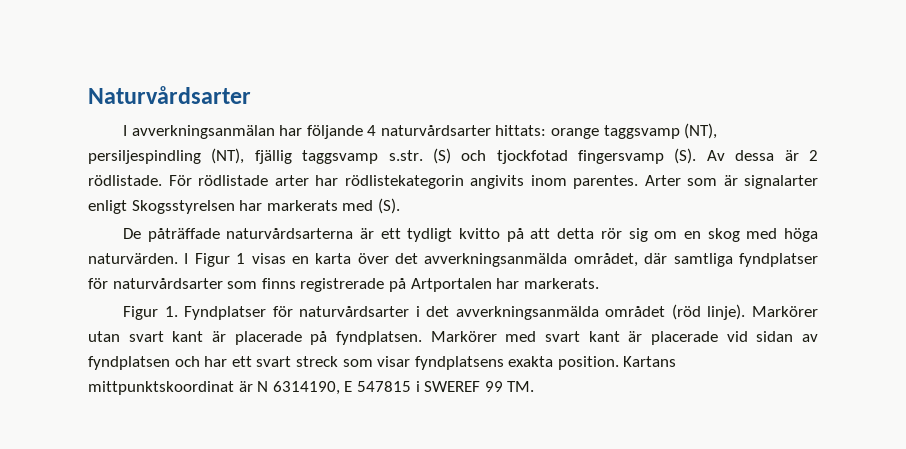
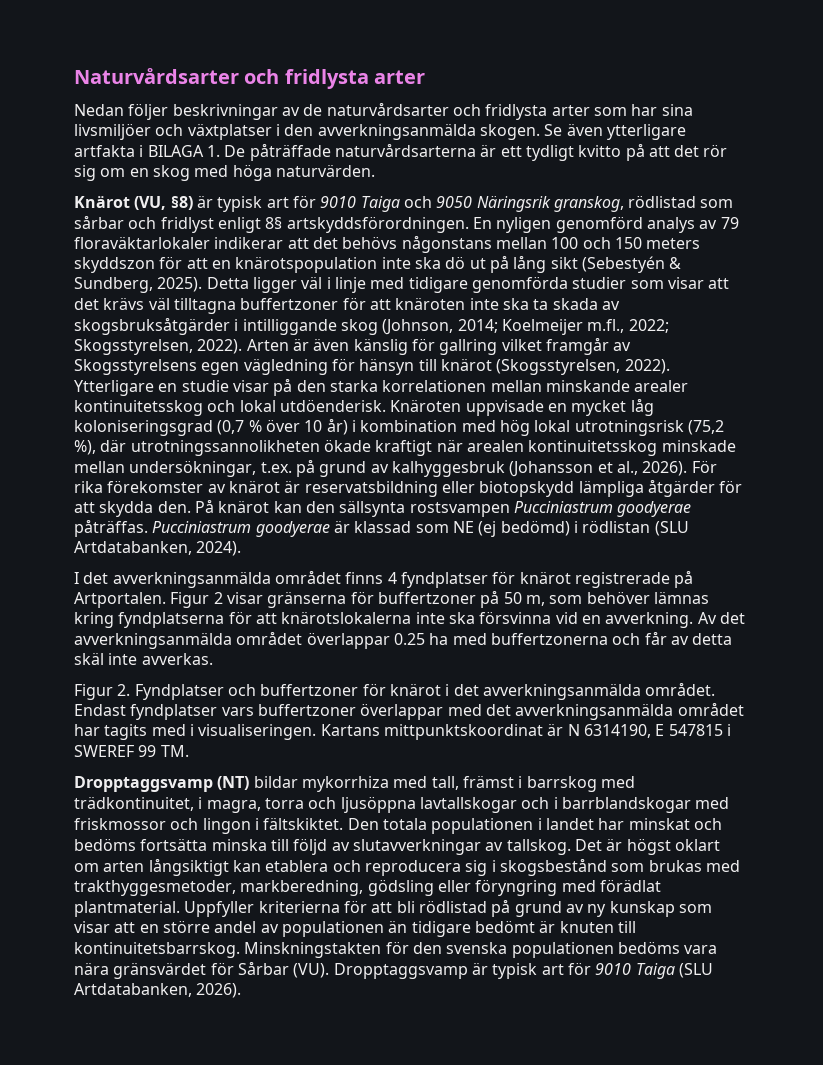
- Naturvårdsarter
- I avverkningsanmälan har följande 4 naturvårdsarter hittats: orange taggsvamp (NT), persiljespindling (NT), fjällig taggsvamp s.str. (S) och tjockfotad fingersvamp (S). Av dessa är 2 rödlistade. För rödlistade arter har rödlistekategorin angivits inom parentes. Arter som är signalarter enligt Skogsstyrelsen har markerats med (S).
- De påträffade naturvårdsarterna är ett tydligt kvitto på att detta rör sig om en skog med höga naturvärden. I Figur 1 visas en karta över det avverkningsanmälda området, där samtliga fyndplatser för naturvårdsarter som finns registrerade på Artportalen har markerats.
- Figur 1. Fyndplatser för naturvårdsarter i det avverkningsanmälda området (röd linje). Markörer utan svart kant är placerade på fyndplatsen. Markörer med svart kant är placerade vid sidan av fyndplatsen och har ett svart streck som visar fyndplatsens exakta position.
+ Naturvårdsarter och fridlysta arter
+ Nedan följer beskrivningar av de naturvårdsarter och fridlysta arter som har sina livsmiljöer och växtplatser i den avverkningsanmälda skogen. Se även ytterligare artfakta i BILAGA 1. De påträffade naturvårdsarterna är ett tydligt kvitto på att det rör sig om en skog med höga naturvärden.
+ Knärot (VU, §8) är typisk art för 9010 Taiga och 9050 Näringsrik granskog, rödlistad som sårbar och fridlyst enligt 8§ artskyddsförordningen. En nyligen genomförd analys av 79 floraväktarlokaler indikerar att det behövs någonstans mellan 100 och 150 meters skyddszon för att en knärotspopulation inte ska dö ut på lång sikt (Sebestyén & Sundberg, 2025). Detta ligger väl i linje med tidigare genomförda studier som visar att det krävs väl tilltagna buffertzoner för att knäroten inte ska ta skada av skogsbruksåtgärder i intilliggande skog (Johnson, 2014; Koelmeijer m.fl., 2022; Skogsstyrelsen, 2022). Arten är även känslig för gallring vilket framgår av Skogsstyrelsens egen vägledning för hänsyn till knärot (Skogsstyrelsen, 2022). Ytterligare en studie visar på den starka korrelationen mellan minskande arealer kontinuitetsskog och lokal utdöenderisk. Knäroten uppvisade en mycket låg koloniseringsgrad (0,7 % över 10 år) i kombination med hög lokal utrotningsrisk (75,2 %), där utrotningssannolikheten ökade kraftigt när arealen kontinuitetsskog minskade mellan undersökningar, t.ex. på grund av kalhyggesbruk (Johansson et al., 2026). För rika förekomster av knärot är reservatsbildning eller biotopskydd lämpliga åtgärder för att skydda den. På knärot kan den sällsynta rostsvampen Pucciniastrum goodyerae påträffas. Pucciniastrum goodyerae är klassad som NE (ej bedömd) i rödlistan (SLU Artdatabanken, 2024).
+ I det avverkningsanmälda området finns 4 fyndplatser för knärot registrerade på Artportalen. Figur 2 visar gränserna för buffertzoner på 50 m, som behöver lämnas kring fyndplatserna för att knärotslokalerna inte ska försvinna vid en avverkning. Av det avverkningsanmälda området överlappar 0.25 ha med buffertzonerna och får av detta skäl inte avverkas.
+ Figur 2. Fyndplatser och buffertzoner för knärot i det avverkningsanmälda området. Endast fyndplatser vars buffertzoner överlappar med det avverkningsanmälda området har tagits med i visualiseringen.
+ Dropptaggsvamp (NT) bildar mykorrhiza med tall, främst i barrskog med trädkontinuitet, i magra, torra och ljusöppna lavtallskogar och i barrblandskogar med friskmossor och lingon i fältskiktet. Den totala populationen i landet har minskat och bedöms fortsätta minska till följd av slutavverkningar av tallskog. Det är högst oklart om arten långsiktigt kan etablera och reproducera sig i skogsbestånd som brukas med trakthyggesmetoder, markberedning, gödsling eller föryngring med förädlat plantmaterial. Uppfyller kriterierna för att bli rödlistad på grund av ny kunskap som visar att en större andel av populationen än tidigare bedömt är knuten till kontinuitetsbarrskog. Minskningstakten för den svenska populationen bedöms vara nära gränsvärdet för Sårbar (VU). Dropptaggsvamp är typisk art för 9010 Taiga (SLU Artdatabanken, 2026).

